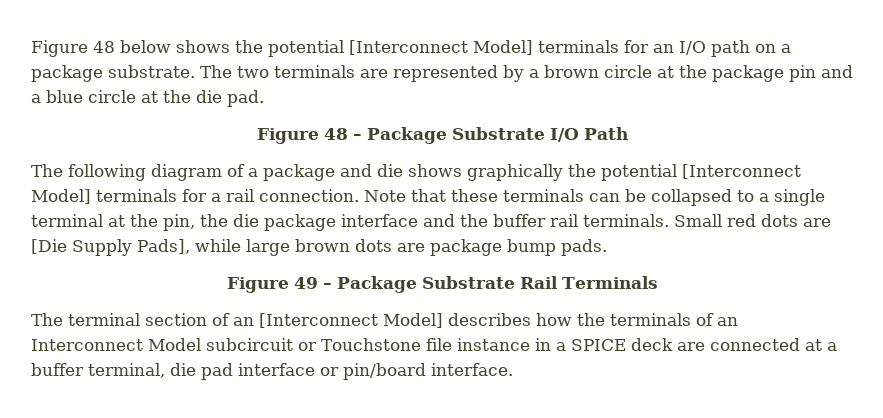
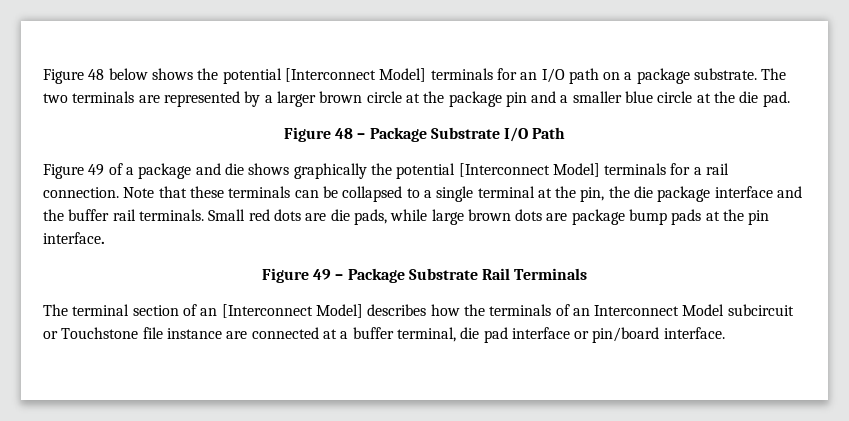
- The two terminals are represented by a brown circle at the package pin and a blue circle at the die pad.
+ The two terminals are represented by a larger brown circle at the package pin and a smaller blue circle at the die pad.
- The following diagram of a package and die shows graphically the potential [Interconnect Model] terminals for a rail connection.
+ Figure 49 of a package and die shows graphically the potential [Interconnect Model] terminals for a rail connection.
- Small red dots are [Die Supply Pads], while large brown dots are package bump pads.
+ Small red dots are die pads, while large brown dots are package bump pads at the pin interface.
- The terminal section of an [Interconnect Model] describes how the terminals of an Interconnect Model subcircuit or Touchstone file instance in a SPICE deck are connected at a buffer terminal, die pad interface or pin/board interface.
+ The terminal section of an [Interconnect Model] describes how the terminals of an Interconnect Model subcircuit or Touchstone file instance are connected at a buffer terminal, die pad interface or pin/board interface.

